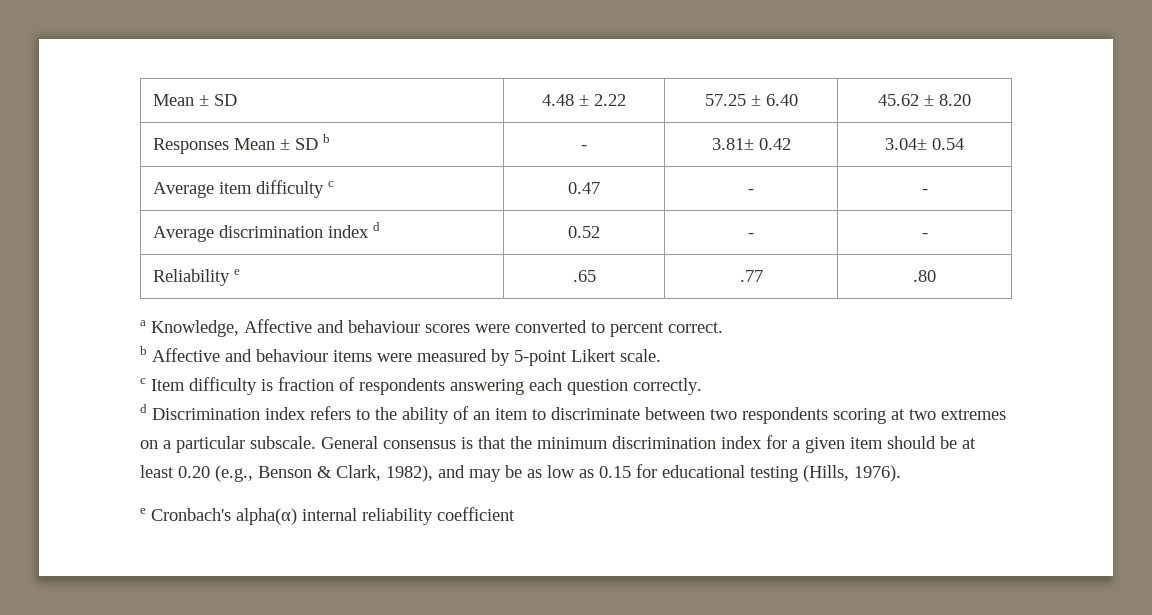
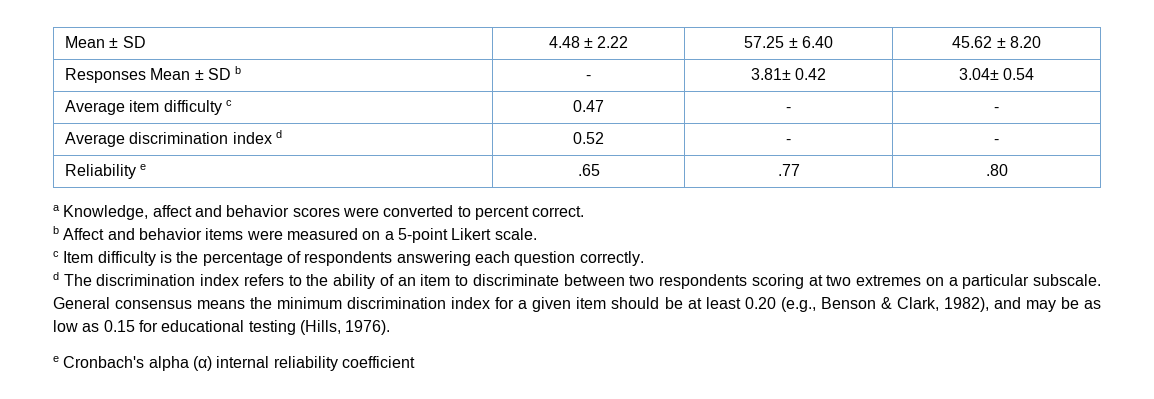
- a Knowledge, Affective and behaviour scores were converted to percent correct.
+ a Knowledge, affect and behavior scores were converted to percent correct.
- b Affective and behaviour items were measured by 5-point Likert scale.
+ b Affect and behavior items were measured on a 5-point Likert scale.
- c Item difficulty is fraction of respondents answering each question correctly.
+ c Item difficulty is the percentage of respondents answering each question correctly.
- d Discrimination index refers to the ability of an item to discriminate between two respondents scoring at two extremes on a particular subscale.
+ d The discrimination index refers to the ability of an item to discriminate between two respondents scoring at two extremes on a particular subscale.
- General consensus is that the minimum discrimination index for a given item should be at least 0.20 (e.g., Benson & Clark, 1982), and may be as low as 0.15 for educational testing (Hills, 1976).
+ General consensus means the minimum discrimination index for a given item should be at least 0.20 (e.g., Benson & Clark, 1982), and may be as low as 0.15 for educational testing (Hills, 1976).
- e Cronbach's alpha(α) internal reliability coefficient
+ e Cronbach's alpha (α) internal reliability coefficient

